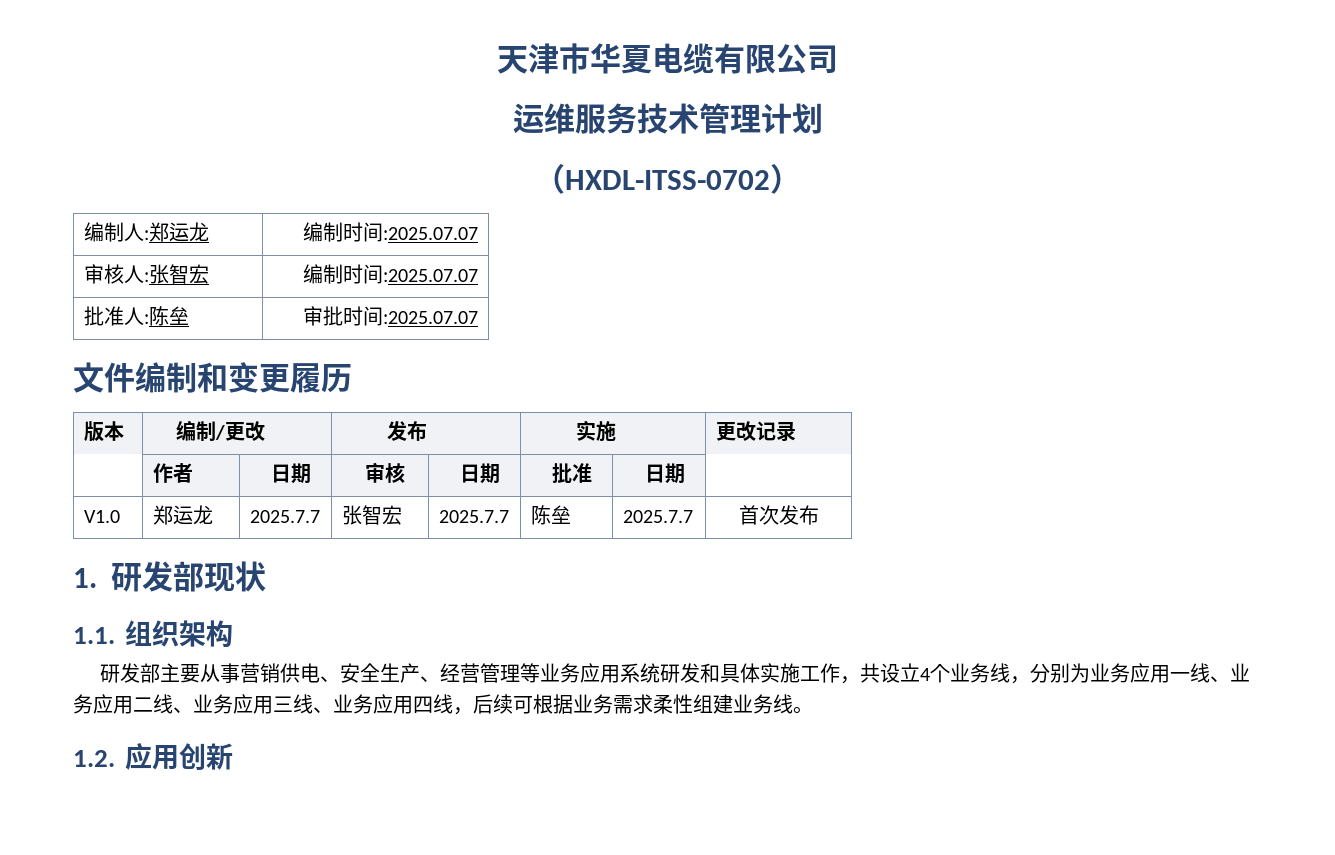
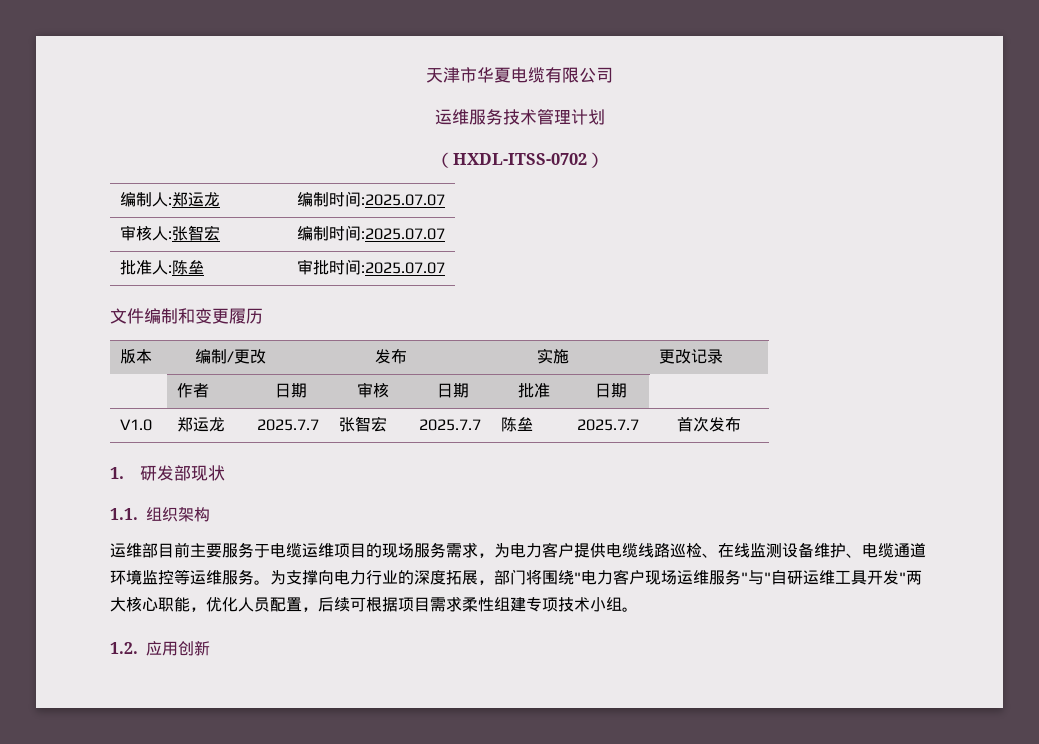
- 研发部主要从事营销供电、安全生产、经营管理等业务应用系统研发和具体实施工作，共设立4个业务线，分别为业务应用一线、业务应用二线、业务应用三线、业务应用四线，后续可根据业务需求柔性组建业务线。
+ 运维部目前主要服务于电缆运维项目的现场服务需求，为电力客户提供电缆线路巡检、在线监测设备维护、电缆通道环境监控等运维服务。为支撑向电力行业的深度拓展，部门将围绕"电力客户现场运维服务"与"自研运维工具开发"两大核心职能，优化人员配置，后续可根据项目需求柔性组建专项技术小组。

